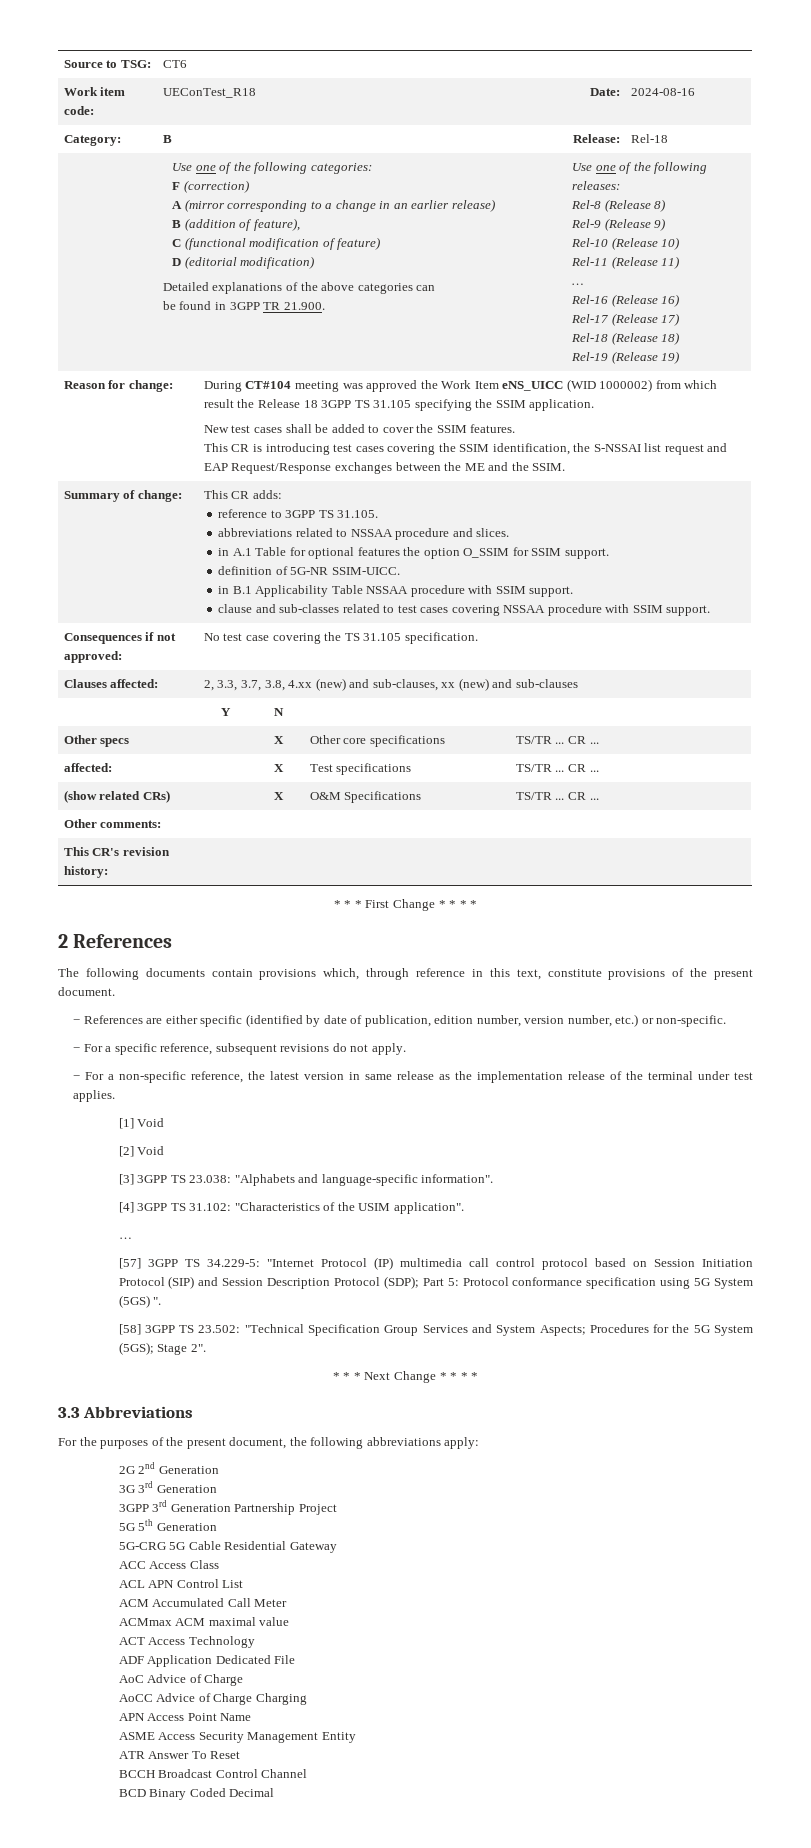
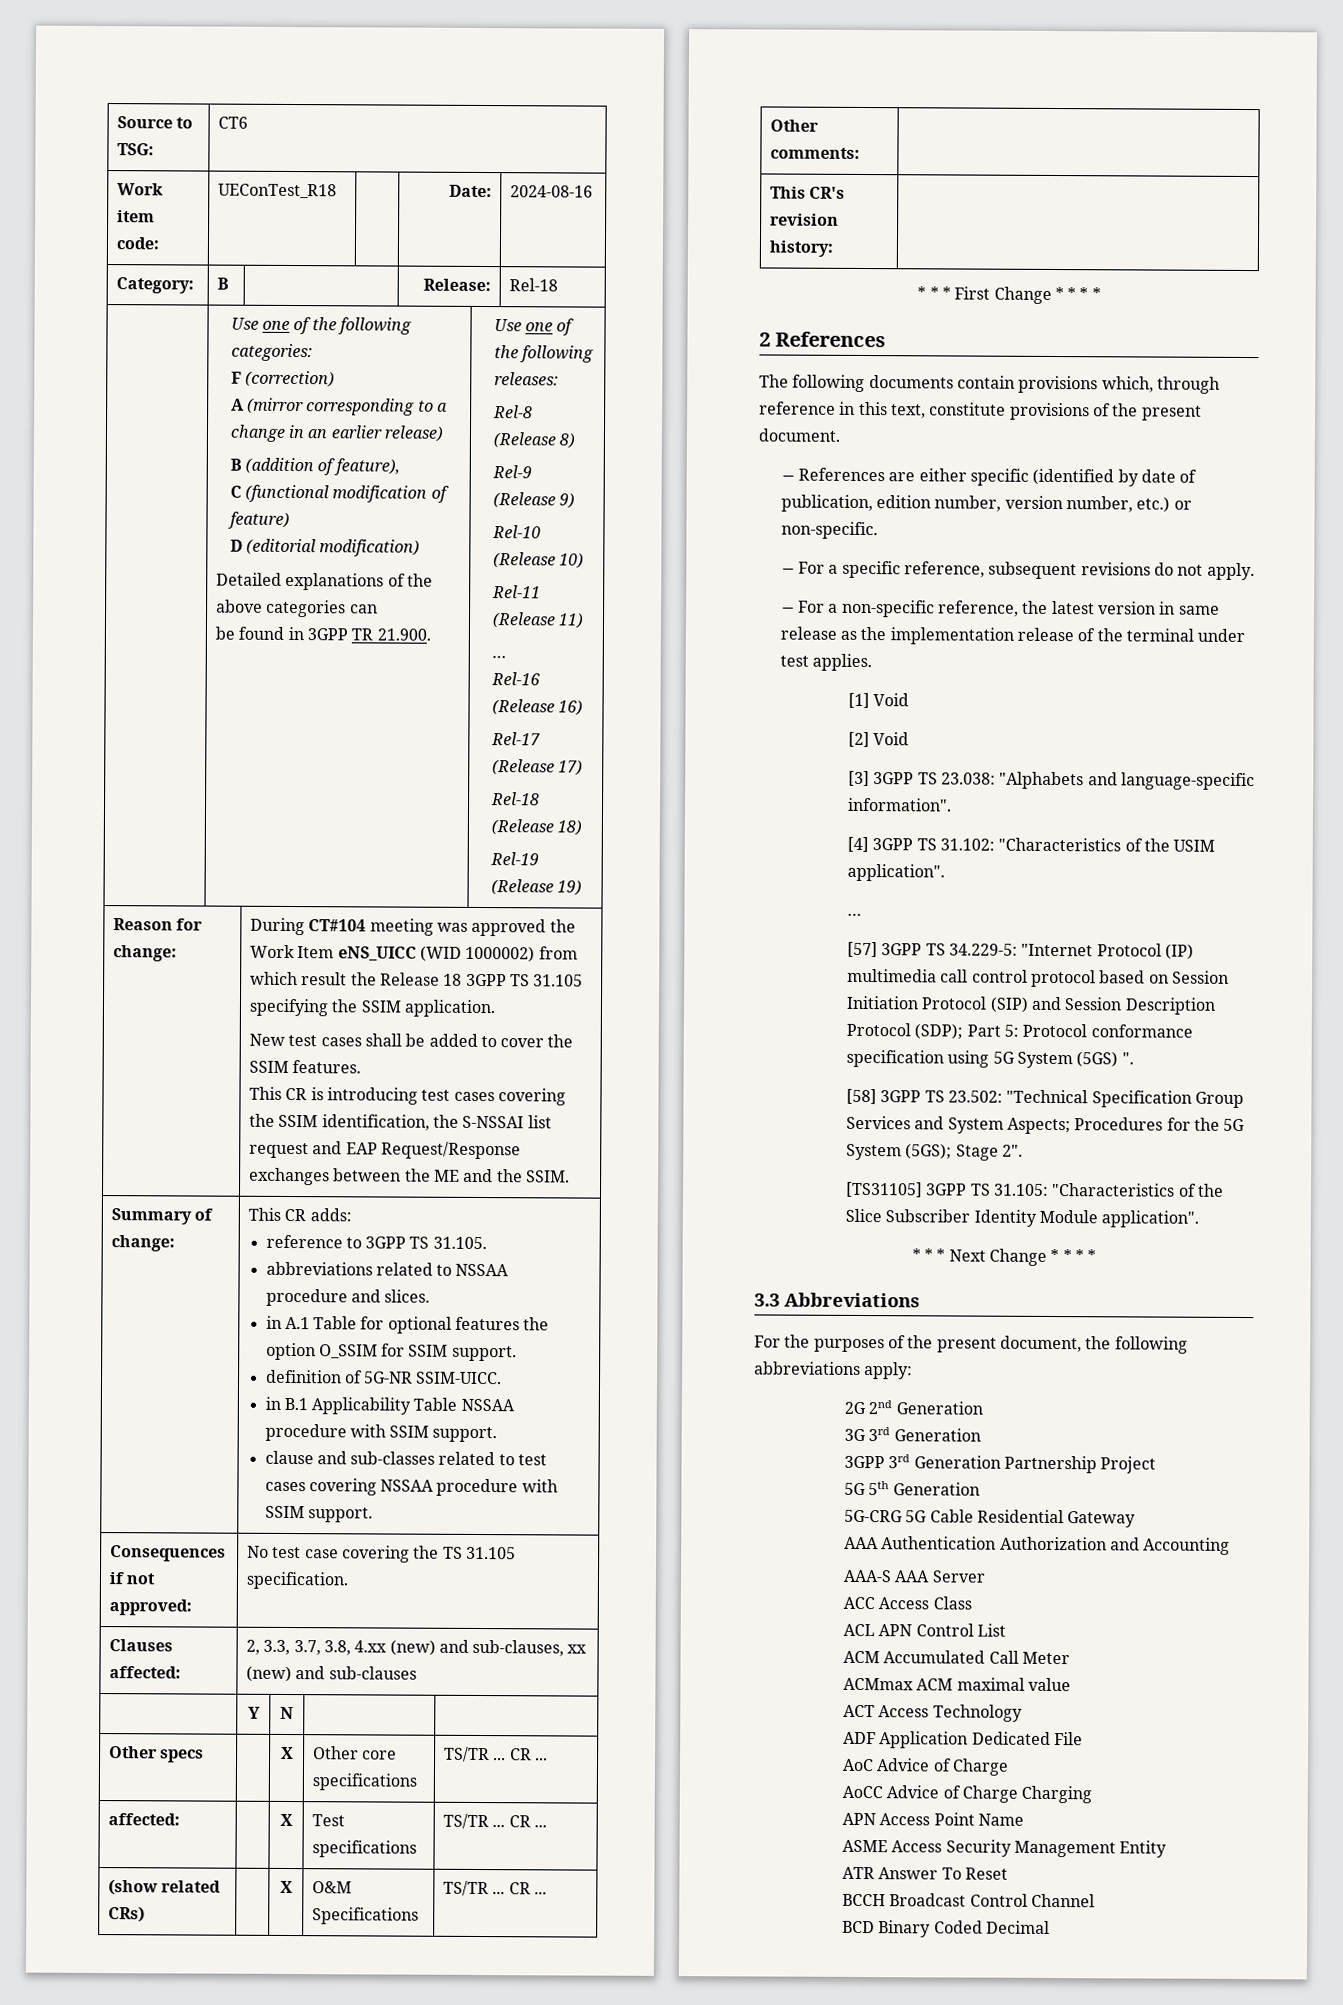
+ [TS31105] 3GPP TS 31.105: "Characteristics of the Slice Subscriber Identity Module application".
+ AAA Authentication Authorization and Accounting
+ AAA-S AAA Server

